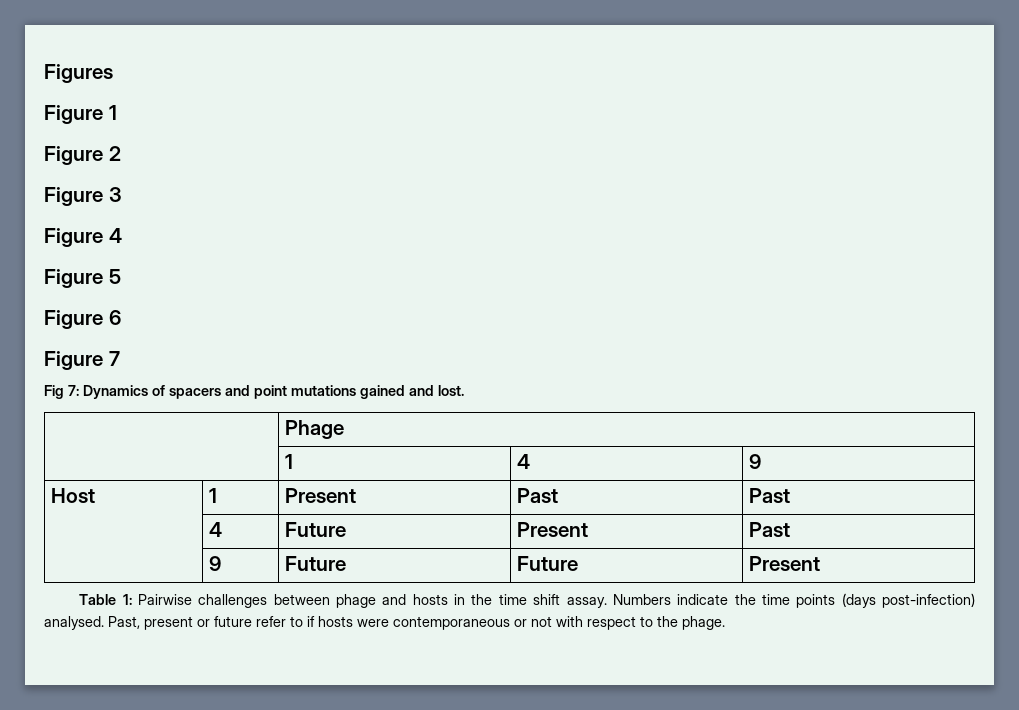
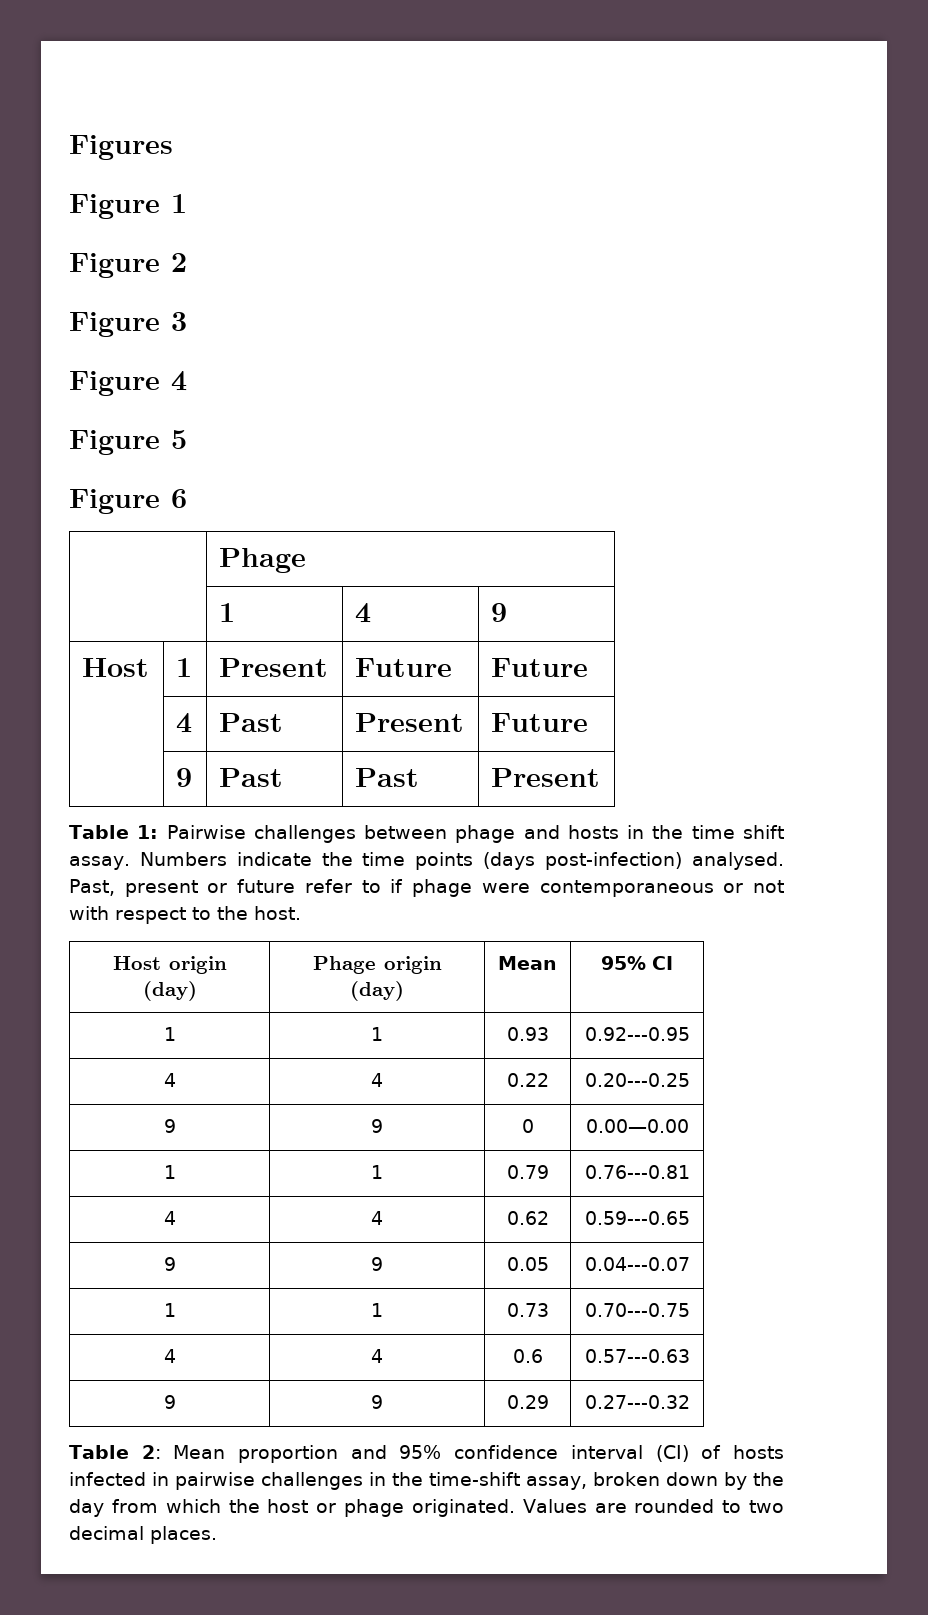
- Figure 7
- Fig 7: Dynamics of spacers and point mutations gained and lost.
- Host | 1 | Present | Past | Past
- | 4 | Future | Present | Past
- | 9 | Future | Future | Present
+ Host | 1 | Present | Future | Future
+ | 4 | Past | Present | Future
+ | 9 | Past | Past | Present
- Past, present or future refer to if hosts were contemporaneous or not with respect to the phage.
+ Past, present or future refer to if phage were contemporaneous or not with respect to the host.
+ Host origin (day) | Phage origin (day) | Mean | 95% CI
+ 1 | 1 | 0.93 | 0.92---0.95
+ 4 | 4 | 0.22 | 0.20---0.25
+ 9 | 9 | 0 | 0.00—0.00
+ 1 | 1 | 0.79 | 0.76---0.81
+ 4 | 4 | 0.62 | 0.59---0.65
+ 9 | 9 | 0.05 | 0.04---0.07
+ 1 | 1 | 0.73 | 0.70---0.75
+ 4 | 4 | 0.6 | 0.57---0.63
+ 9 | 9 | 0.29 | 0.27---0.32
+ Table 2: Mean proportion and 95% confidence interval (CI) of hosts infected in pairwise challenges in the time-shift assay, broken down by the day from which the host or phage originated. Values are rounded to two decimal places.

